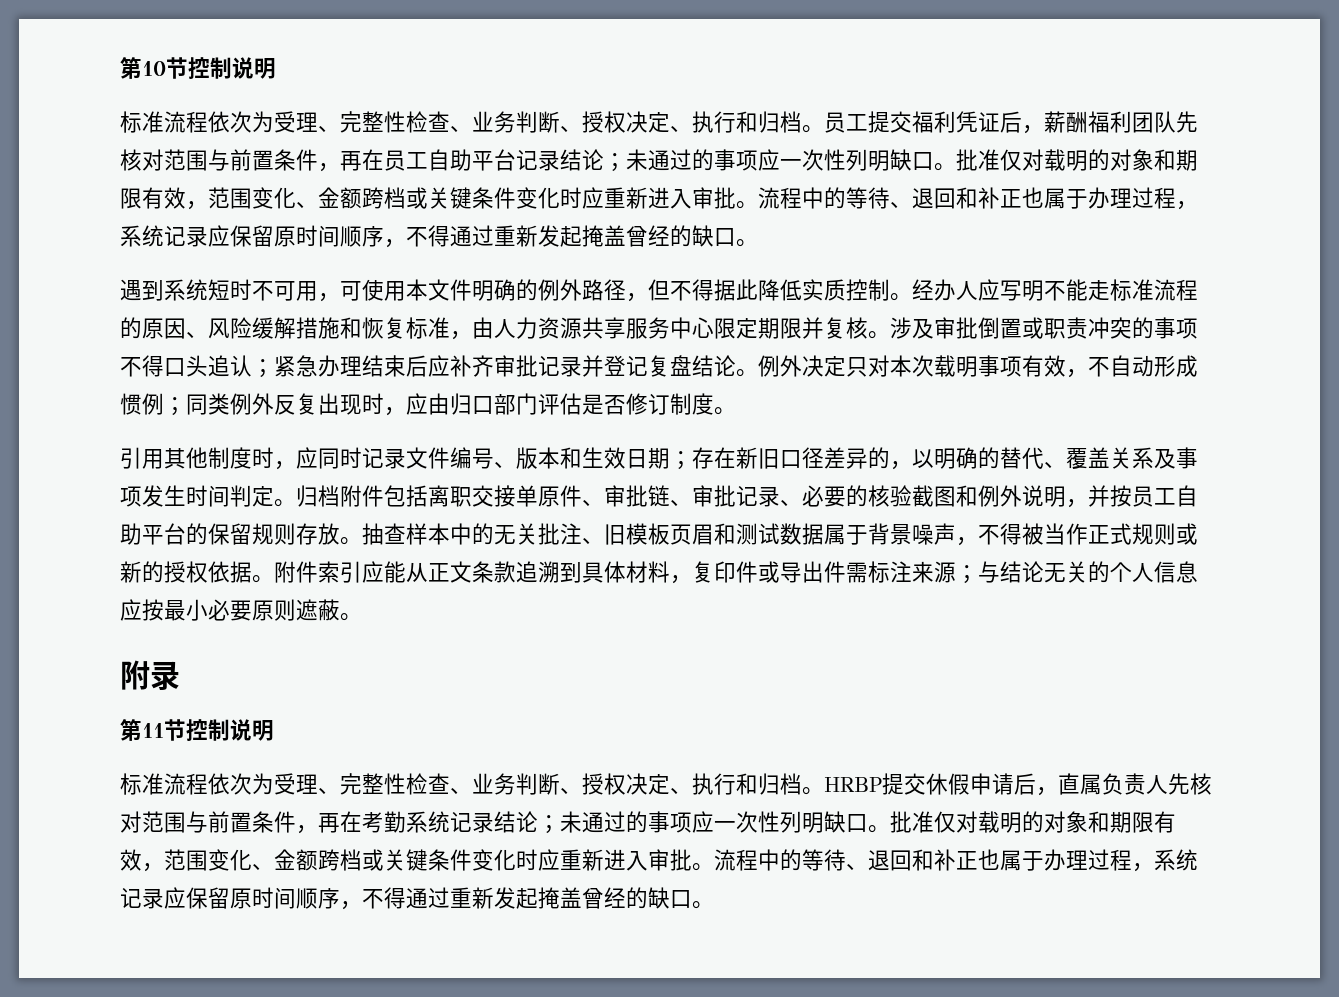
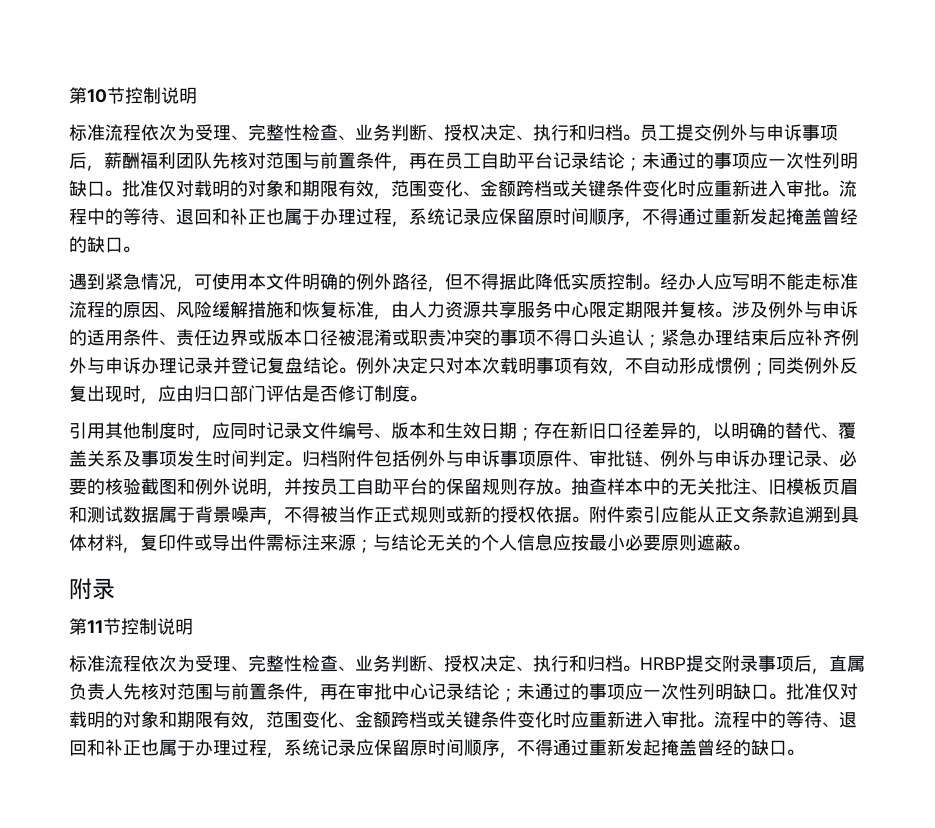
- 员工提交福利凭证后，薪酬福利团队先核对范围与前置条件，再在员工自助平台记录结论；未通过的事项应一次性列明缺口。
+ 员工提交例外与申诉事项后，薪酬福利团队先核对范围与前置条件，再在员工自助平台记录结论；未通过的事项应一次性列明缺口。
- 遇到系统短时不可用，可使用本文件明确的例外路径，但不得据此降低实质控制。
+ 遇到紧急情况，可使用本文件明确的例外路径，但不得据此降低实质控制。
- 涉及审批倒置或职责冲突的事项不得口头追认；紧急办理结束后应补齐审批记录并登记复盘结论。
+ 涉及例外与申诉的适用条件、责任边界或版本口径被混淆或职责冲突的事项不得口头追认；紧急办理结束后应补齐例外与申诉办理记录并登记复盘结论。
- 归档附件包括离职交接单原件、审批链、审批记录、必要的核验截图和例外说明，并按员工自助平台的保留规则存放。
+ 归档附件包括例外与申诉事项原件、审批链、例外与申诉办理记录、必要的核验截图和例外说明，并按员工自助平台的保留规则存放。
- HRBP提交休假申请后，直属负责人先核对范围与前置条件，再在考勤系统记录结论；未通过的事项应一次性列明缺口。
+ HRBP提交附录事项后，直属负责人先核对范围与前置条件，再在审批中心记录结论；未通过的事项应一次性列明缺口。

